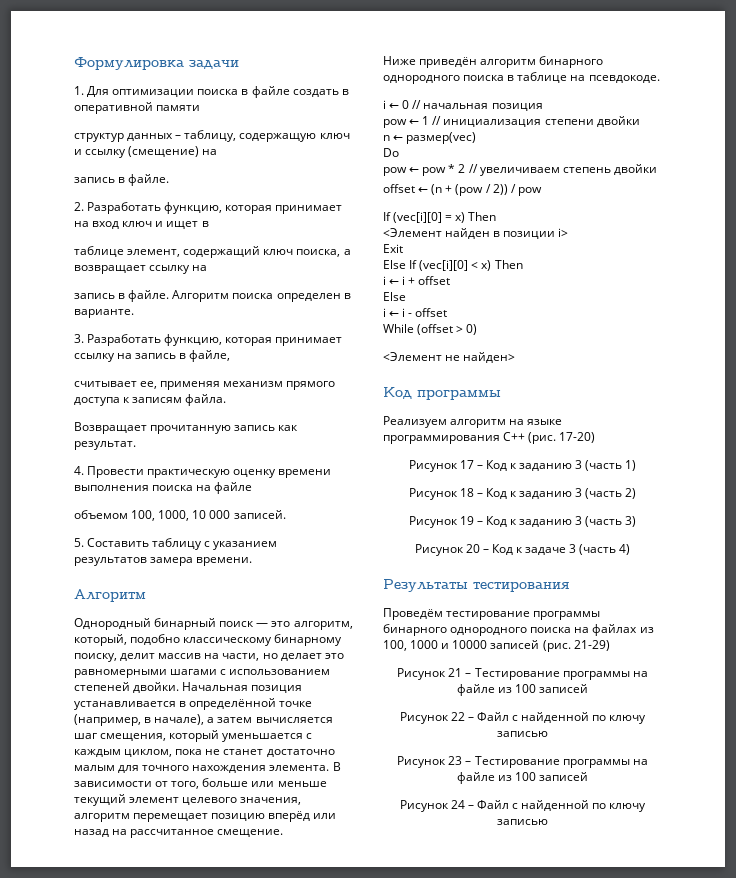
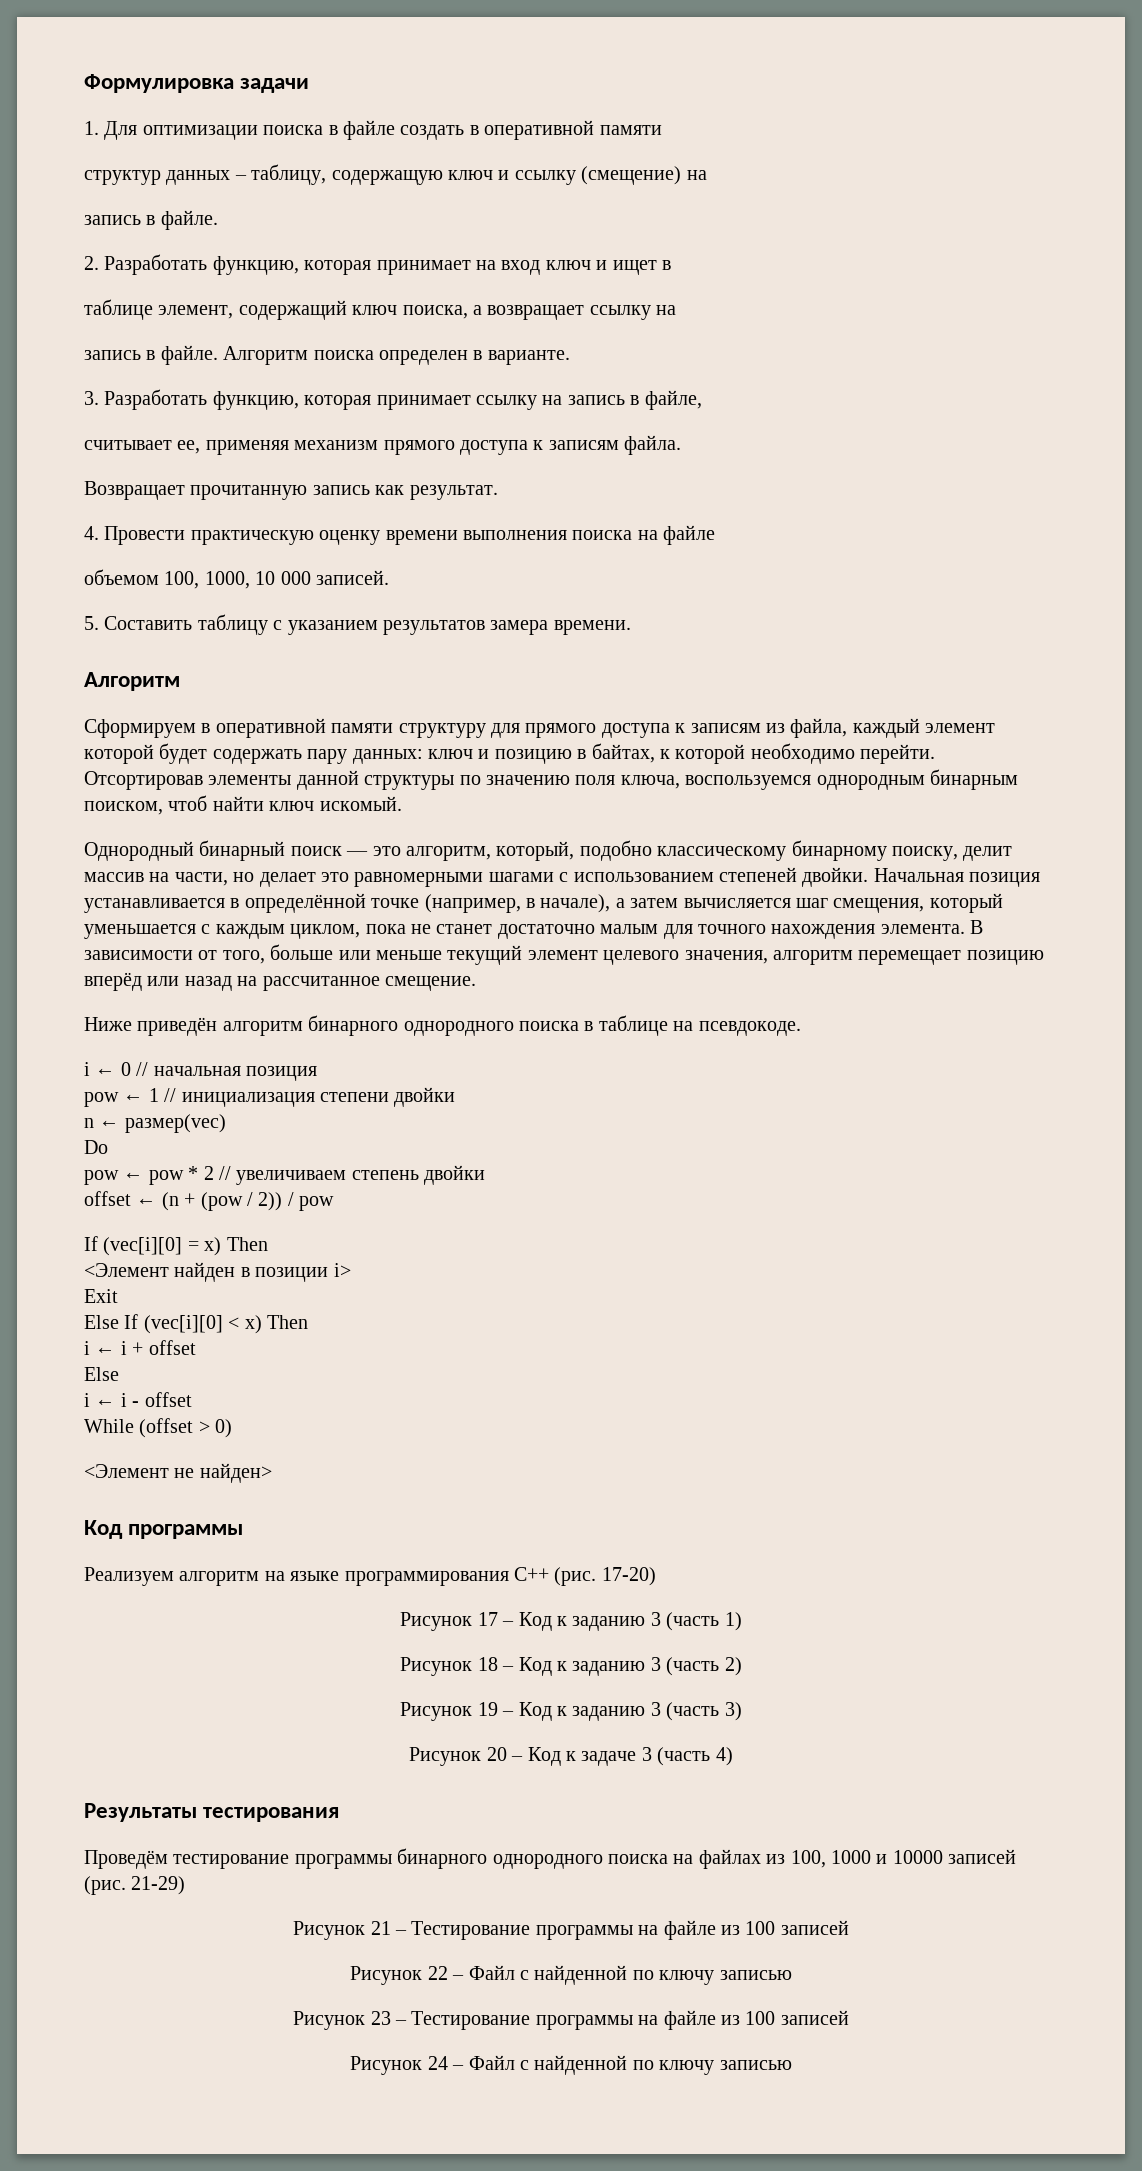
+ Сформируем в оперативной памяти структуру для прямого доступа к записям из файла, каждый элемент которой будет содержать пару данных: ключ и позицию в байтах, к которой необходимо перейти. Отсортировав элементы данной структуры по значению поля ключа, воспользуемся однородным бинарным поиском, чтоб найти ключ искомый.

